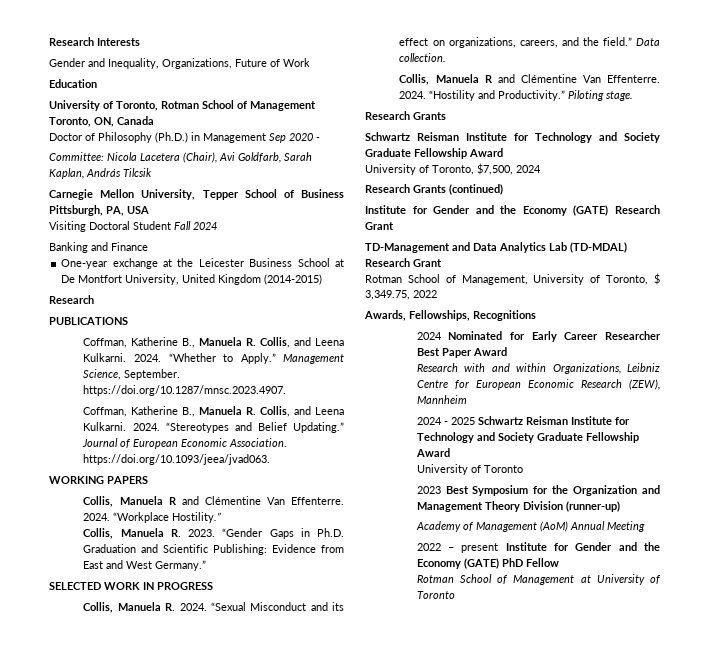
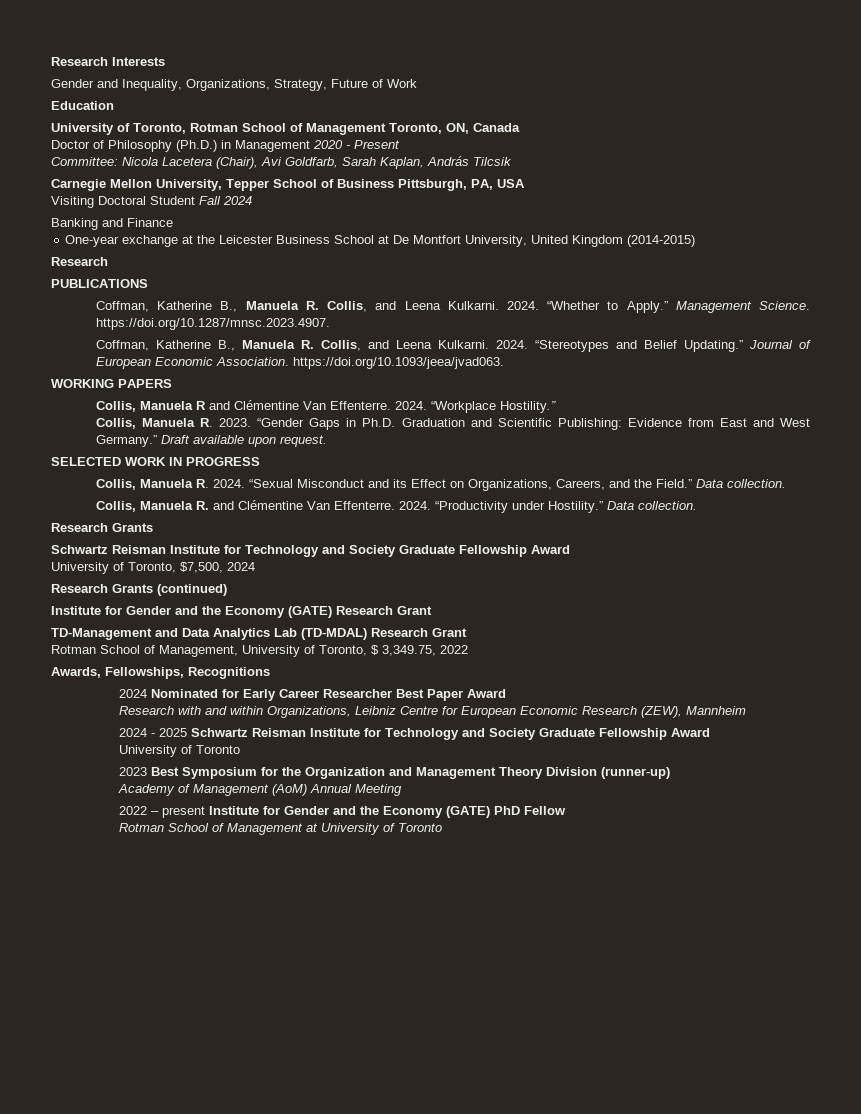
- Gender and Inequality, Organizations, Future of Work
+ Gender and Inequality, Organizations, Strategy, Future of Work
- Doctor of Philosophy (Ph.D.) in Management Sep 2020 -
+ Doctor of Philosophy (Ph.D.) in Management 2020 - Present
- Management Science, September. https://doi.org/10.1287/mnsc.2023.4907.
+ Management Science. https://doi.org/10.1287/mnsc.2023.4907.
+ Draft available upon request.
- “Sexual Misconduct and its effect on organizations, careers, and the field.”
+ “Sexual Misconduct and its Effect on Organizations, Careers, and the Field.”
- Collis, Manuela R and Clémentine Van Effenterre. 2024. “Hostility and Productivity.” Piloting stage.
+ Collis, Manuela R. and Clémentine Van Effenterre. 2024. “Productivity under Hostility.” Data collection.

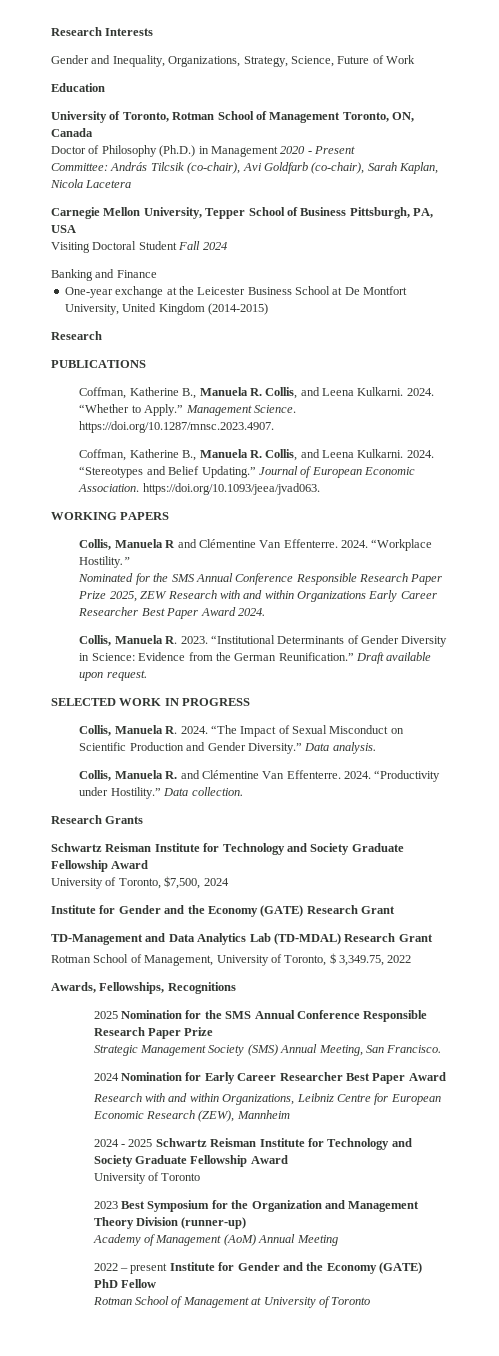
- Gender and Inequality, Organizations, Strategy, Future of Work
+ Gender and Inequality, Organizations, Strategy, Science, Future of Work
- Committee: Nicola Lacetera (Chair), Avi Goldfarb, Sarah Kaplan, András Tilcsik
+ Committee: András Tilcsik (co-chair), Avi Goldfarb (co-chair), Sarah Kaplan, Nicola Lacetera
- Collis, Manuela R. 2023. “Gender Gaps in Ph.D. Graduation and Scientific Publishing: Evidence from East and West Germany.”
+ Nominated for the SMS Annual Conference Responsible Research Paper Prize 2025, ZEW Research with and within Organizations Early Career Researcher Best Paper Award 2024.
+ Collis, Manuela R. 2023. “Institutional Determinants of Gender Diversity in Science: Evidence from the German Reunification.”
- “Sexual Misconduct and its Effect on Organizations, Careers, and the Field.” Data collection.
+ “The Impact of Sexual Misconduct on Scientific Production and Gender Diversity.” Data analysis.
- Research Grants (continued)
- 2024 Nominated for Early Career Researcher Best Paper Award
+ 2025 Nomination for the SMS Annual Conference Responsible Research Paper Prize
+ Strategic Management Society (SMS) Annual Meeting, San Francisco.
+ 2024 Nomination for Early Career Researcher Best Paper Award

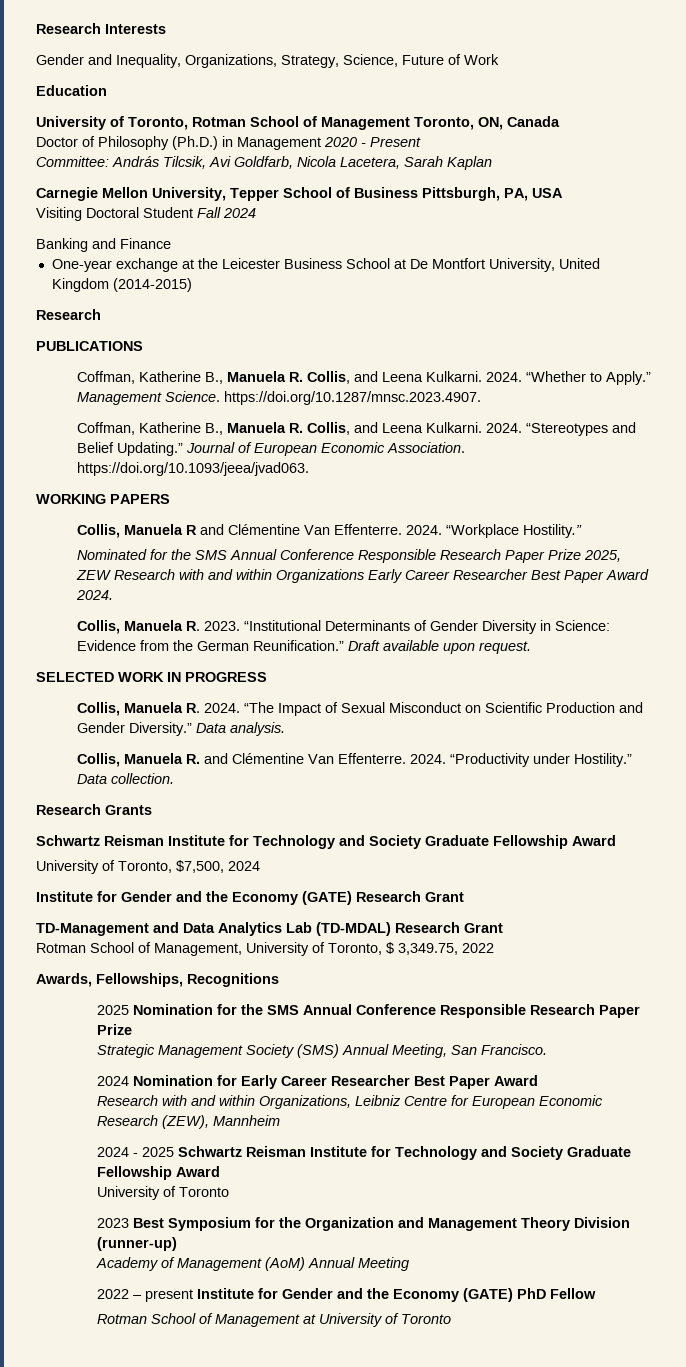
- Committee: András Tilcsik (co-chair), Avi Goldfarb (co-chair), Sarah Kaplan, Nicola Lacetera
+ Committee: András Tilcsik, Avi Goldfarb, Nicola Lacetera, Sarah Kaplan

